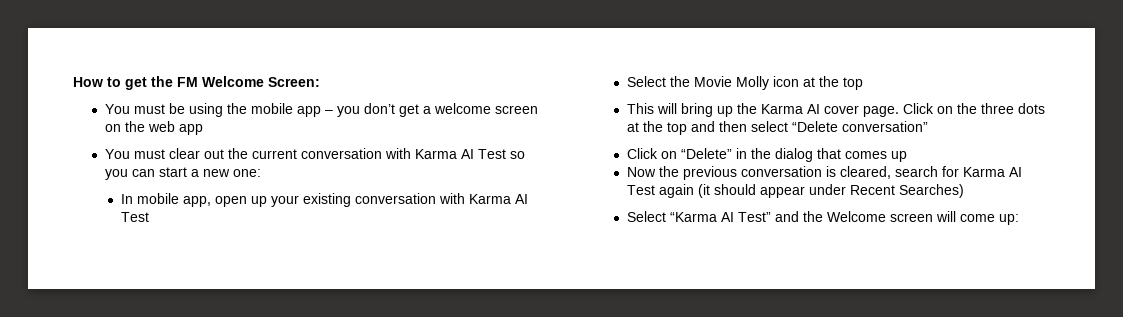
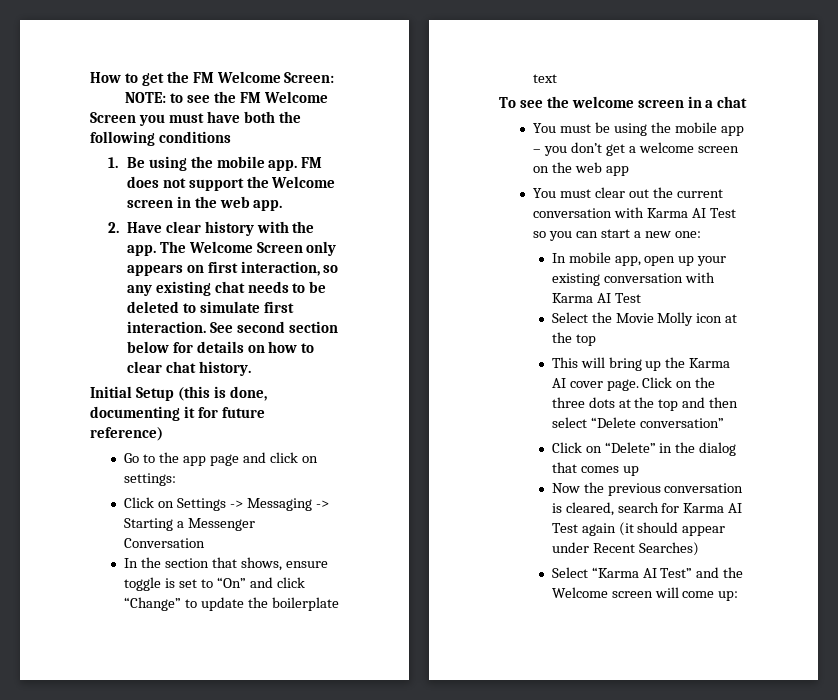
+ NOTE: to see the FM Welcome Screen you must have both the following conditions
+ 1. Be using the mobile app. FM does not support the Welcome screen in the web app.
+ 2. Have clear history with the app. The Welcome Screen only appears on first interaction, so any existing chat needs to be deleted to simulate first interaction. See second section below for details on how to clear chat history.
+ Initial Setup (this is done, documenting it for future reference)
+ Go to the app page and click on settings:
+ Click on Settings -> Messaging -> Starting a Messenger Conversation
+ In the section that shows, ensure toggle is set to “On” and click “Change” to update the boilerplate text
+ To see the welcome screen in a chat

